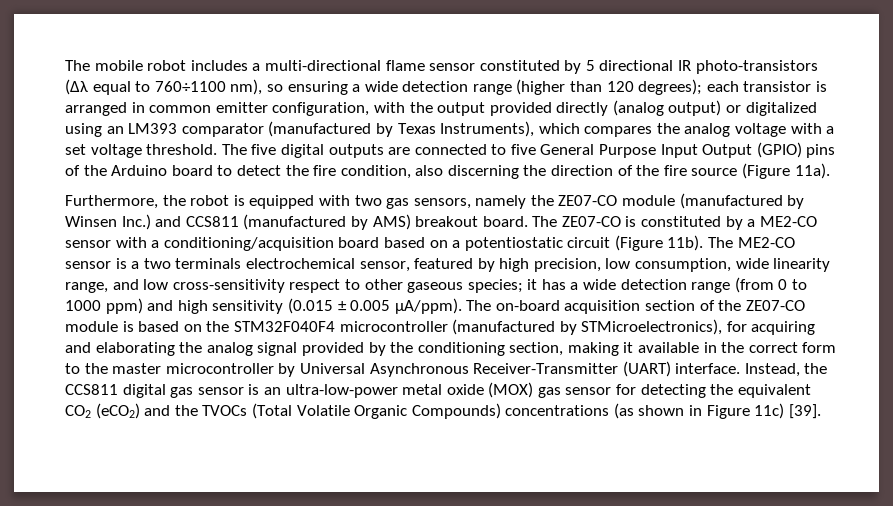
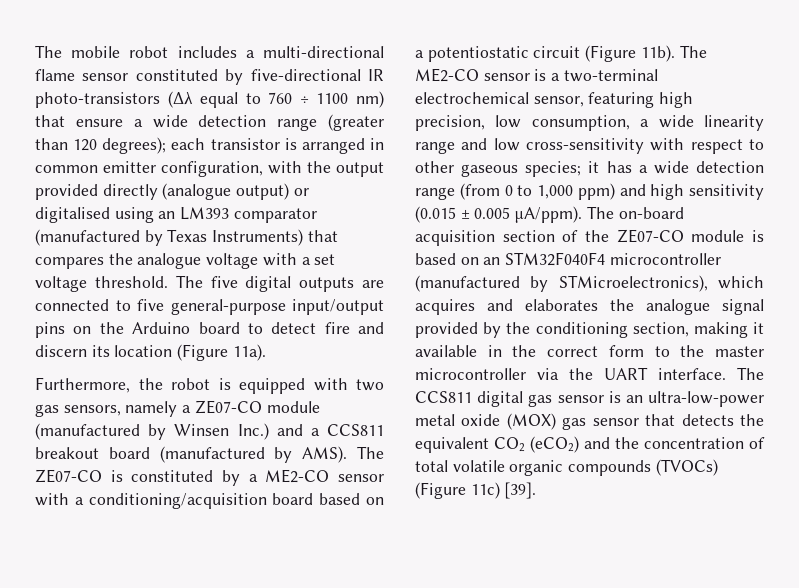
- The mobile robot includes a multi-directional flame sensor constituted by 5 directional IR photo-transistors (Δλ equal to 760÷1100 nm), so ensuring a wide detection range (higher than 120 degrees); each transistor is arranged in common emitter configuration, with the output provided directly (analog output) or digitalized using an LM393 comparator (manufactured by Texas Instruments), which compares the analog voltage with a set voltage threshold.
+ The mobile robot includes a multi-directional flame sensor constituted by five-directional IR photo-transistors (Δλ equal to 760 ÷ 1100 nm) that ensure a wide detection range (greater than 120 degrees); each transistor is arranged in common emitter configuration, with the output provided directly (analogue output) or digitalised using an LM393 comparator (manufactured by Texas Instruments) that compares the analogue voltage with a set voltage threshold.
- The five digital outputs are connected to five General Purpose Input Output (GPIO) pins of the Arduino board to detect the fire condition, also discerning the direction of the fire source (Figure 11a).
+ The five digital outputs are connected to five general-purpose input/output pins on the Arduino board to detect fire and discern its location (Figure 11a).
- Furthermore, the robot is equipped with two gas sensors, namely the ZE07-CO module (manufactured by Winsen Inc.) and CCS811 (manufactured by AMS) breakout board.
+ Furthermore, the robot is equipped with two gas sensors, namely a ZE07-CO module (manufactured by Winsen Inc.) and a CCS811 breakout board (manufactured by AMS).
- The ME2-CO sensor is a two terminals electrochemical sensor, featured by high precision, low consumption, wide linearity range, and low cross-sensitivity respect to other gaseous species; it has a wide detection range (from 0 to 1000 ppm) and high sensitivity (0.015 ± 0.005 µA/ppm).
+ The ME2-CO sensor is a two-terminal electrochemical sensor, featuring high precision, low consumption, a wide linearity range and low cross-sensitivity with respect to other gaseous species; it has a wide detection range (from 0 to 1,000 ppm) and high sensitivity (0.015 ± 0.005 µA/ppm).
- The on-board acquisition section of the ZE07-CO module is based on the STM32F040F4 microcontroller (manufactured by STMicroelectronics), for acquiring and elaborating the analog signal provided by the conditioning section, making it available in the correct form to the master microcontroller by Universal Asynchronous Receiver-Transmitter (UART) interface. Instead, the CCS811 digital gas sensor is an ultra-low-power metal oxide (MOX) gas sensor for detecting the equivalent CO2 (eCO2) and the TVOCs (Total Volatile Organic Compounds) concentrations (as shown in Figure 11c) [39].
+ The on-board acquisition section of the ZE07-CO module is based on an STM32F040F4 microcontroller (manufactured by STMicroelectronics), which acquires and elaborates the analogue signal provided by the conditioning section, making it available in the correct form to the master microcontroller via the UART interface. The CCS811 digital gas sensor is an ultra-low-power metal oxide (MOX) gas sensor that detects the equivalent CO2 (eCO2) and the concentration of total volatile organic compounds (TVOCs) (Figure 11c) [39].

